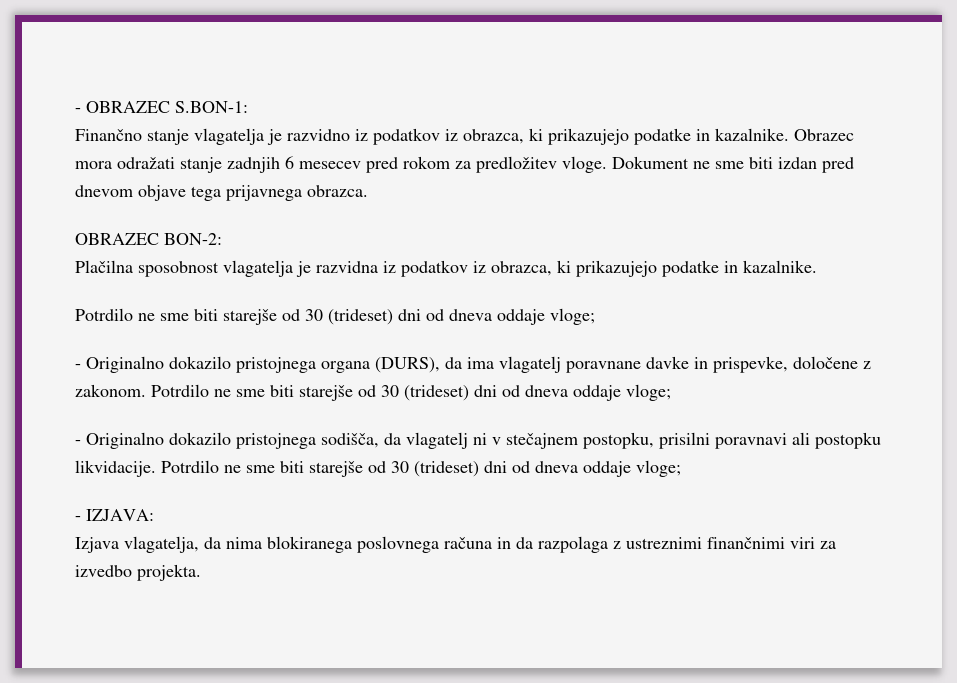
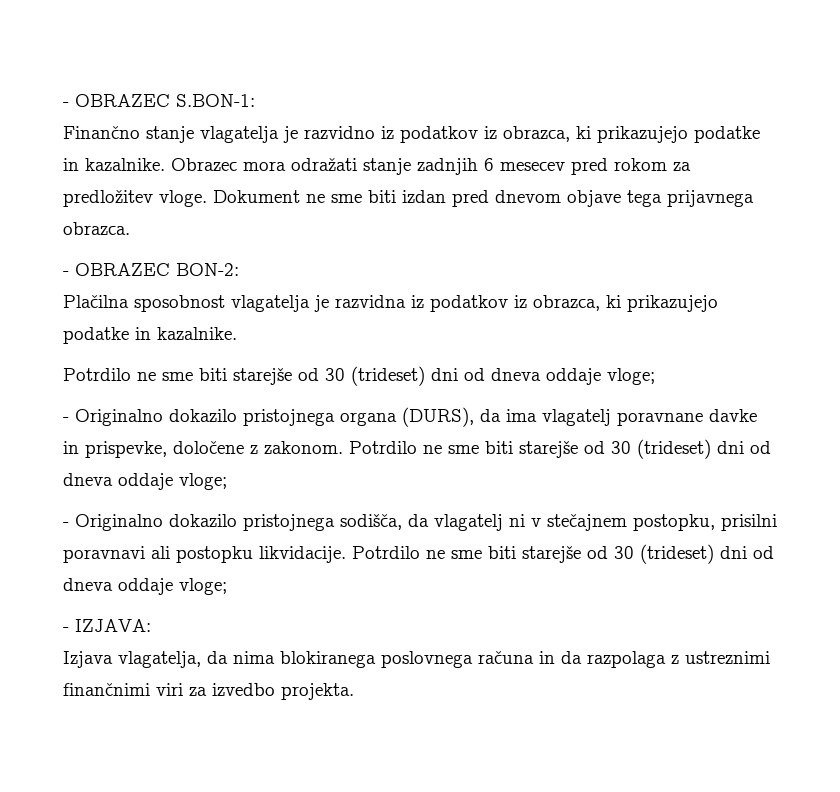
- OBRAZEC BON-2:
+ - OBRAZEC BON-2:

